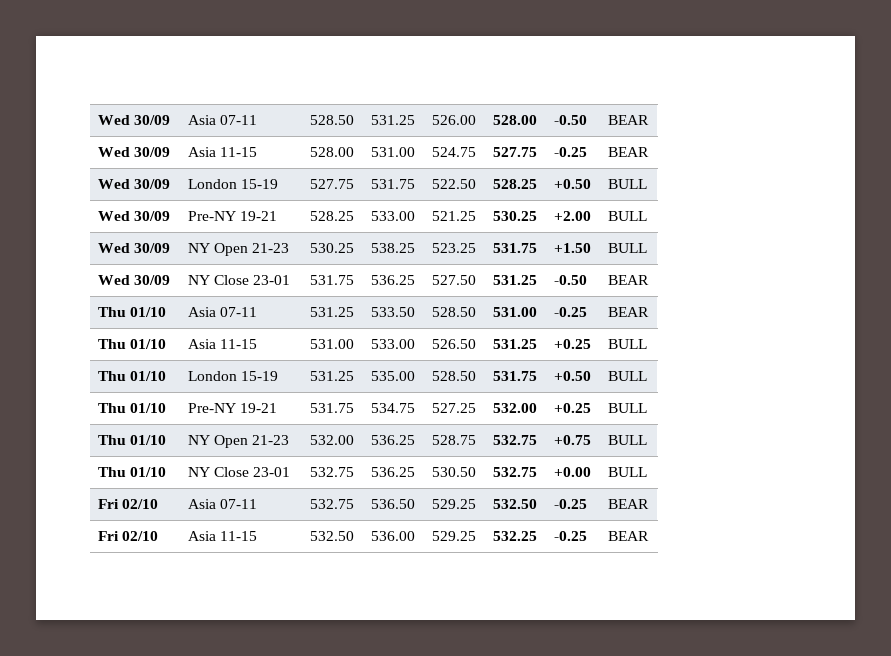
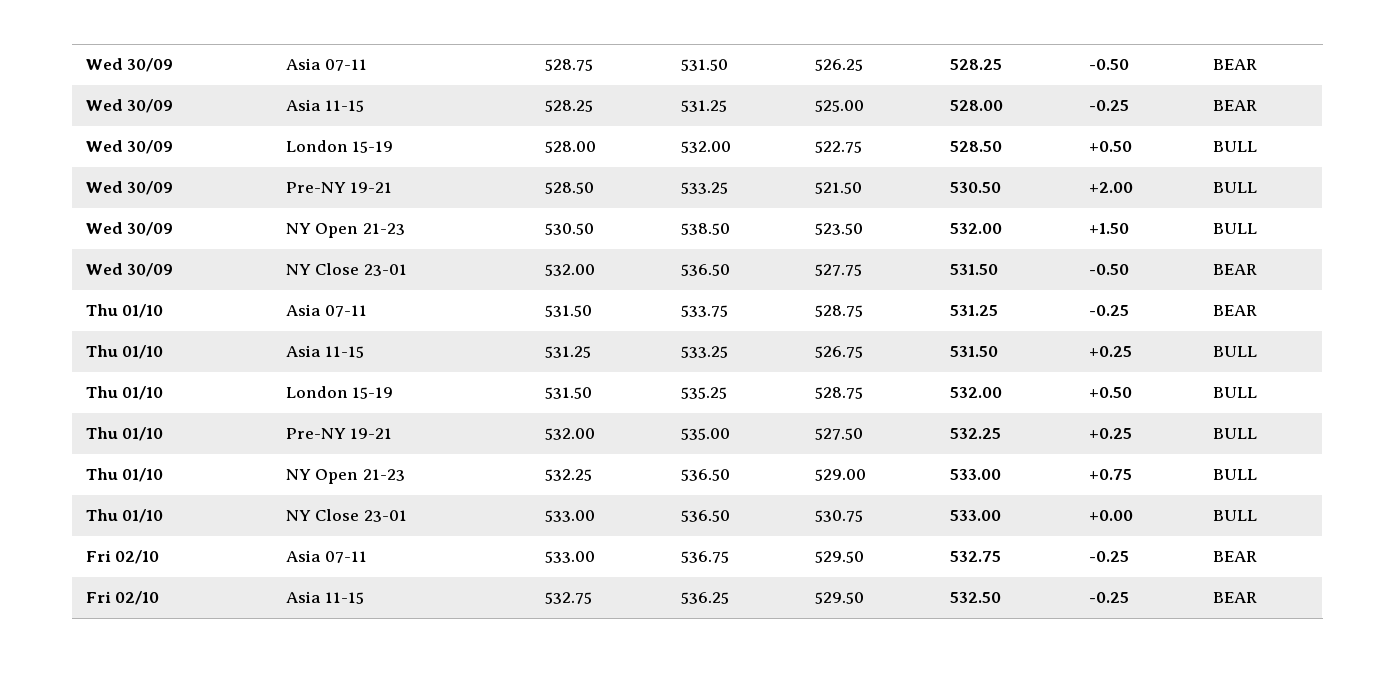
- Wed 30/09 | Asia 07-11 | 528.50 | 531.25 | 526.00 | 528.00 | -0.50 | BEAR
+ Wed 30/09 | Asia 07-11 | 528.75 | 531.50 | 526.25 | 528.25 | -0.50 | BEAR
- Wed 30/09 | Asia 11-15 | 528.00 | 531.00 | 524.75 | 527.75 | -0.25 | BEAR
+ Wed 30/09 | Asia 11-15 | 528.25 | 531.25 | 525.00 | 528.00 | -0.25 | BEAR
- Wed 30/09 | London 15-19 | 527.75 | 531.75 | 522.50 | 528.25 | +0.50 | BULL
+ Wed 30/09 | London 15-19 | 528.00 | 532.00 | 522.75 | 528.50 | +0.50 | BULL
- Wed 30/09 | Pre-NY 19-21 | 528.25 | 533.00 | 521.25 | 530.25 | +2.00 | BULL
+ Wed 30/09 | Pre-NY 19-21 | 528.50 | 533.25 | 521.50 | 530.50 | +2.00 | BULL
- Wed 30/09 | NY Open 21-23 | 530.25 | 538.25 | 523.25 | 531.75 | +1.50 | BULL
+ Wed 30/09 | NY Open 21-23 | 530.50 | 538.50 | 523.50 | 532.00 | +1.50 | BULL
- Wed 30/09 | NY Close 23-01 | 531.75 | 536.25 | 527.50 | 531.25 | -0.50 | BEAR
+ Wed 30/09 | NY Close 23-01 | 532.00 | 536.50 | 527.75 | 531.50 | -0.50 | BEAR
- Thu 01/10 | Asia 07-11 | 531.25 | 533.50 | 528.50 | 531.00 | -0.25 | BEAR
+ Thu 01/10 | Asia 07-11 | 531.50 | 533.75 | 528.75 | 531.25 | -0.25 | BEAR
- Thu 01/10 | Asia 11-15 | 531.00 | 533.00 | 526.50 | 531.25 | +0.25 | BULL
+ Thu 01/10 | Asia 11-15 | 531.25 | 533.25 | 526.75 | 531.50 | +0.25 | BULL
- Thu 01/10 | London 15-19 | 531.25 | 535.00 | 528.50 | 531.75 | +0.50 | BULL
+ Thu 01/10 | London 15-19 | 531.50 | 535.25 | 528.75 | 532.00 | +0.50 | BULL
- Thu 01/10 | Pre-NY 19-21 | 531.75 | 534.75 | 527.25 | 532.00 | +0.25 | BULL
+ Thu 01/10 | Pre-NY 19-21 | 532.00 | 535.00 | 527.50 | 532.25 | +0.25 | BULL
- Thu 01/10 | NY Open 21-23 | 532.00 | 536.25 | 528.75 | 532.75 | +0.75 | BULL
+ Thu 01/10 | NY Open 21-23 | 532.25 | 536.50 | 529.00 | 533.00 | +0.75 | BULL
- Thu 01/10 | NY Close 23-01 | 532.75 | 536.25 | 530.50 | 532.75 | +0.00 | BULL
+ Thu 01/10 | NY Close 23-01 | 533.00 | 536.50 | 530.75 | 533.00 | +0.00 | BULL
- Fri 02/10 | Asia 07-11 | 532.75 | 536.50 | 529.25 | 532.50 | -0.25 | BEAR
+ Fri 02/10 | Asia 07-11 | 533.00 | 536.75 | 529.50 | 532.75 | -0.25 | BEAR
- Fri 02/10 | Asia 11-15 | 532.50 | 536.00 | 529.25 | 532.25 | -0.25 | BEAR
+ Fri 02/10 | Asia 11-15 | 532.75 | 536.25 | 529.50 | 532.50 | -0.25 | BEAR

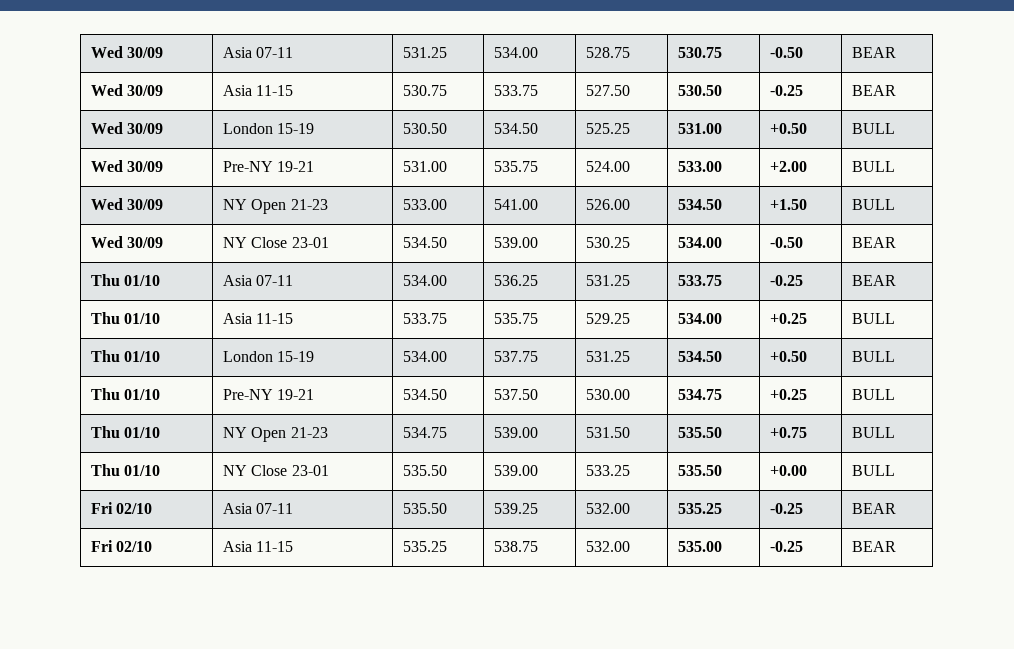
- Wed 30/09 | Asia 07-11 | 528.75 | 531.50 | 526.25 | 528.25 | -0.50 | BEAR
+ Wed 30/09 | Asia 07-11 | 531.25 | 534.00 | 528.75 | 530.75 | -0.50 | BEAR
- Wed 30/09 | Asia 11-15 | 528.25 | 531.25 | 525.00 | 528.00 | -0.25 | BEAR
+ Wed 30/09 | Asia 11-15 | 530.75 | 533.75 | 527.50 | 530.50 | -0.25 | BEAR
- Wed 30/09 | London 15-19 | 528.00 | 532.00 | 522.75 | 528.50 | +0.50 | BULL
+ Wed 30/09 | London 15-19 | 530.50 | 534.50 | 525.25 | 531.00 | +0.50 | BULL
- Wed 30/09 | Pre-NY 19-21 | 528.50 | 533.25 | 521.50 | 530.50 | +2.00 | BULL
+ Wed 30/09 | Pre-NY 19-21 | 531.00 | 535.75 | 524.00 | 533.00 | +2.00 | BULL
- Wed 30/09 | NY Open 21-23 | 530.50 | 538.50 | 523.50 | 532.00 | +1.50 | BULL
+ Wed 30/09 | NY Open 21-23 | 533.00 | 541.00 | 526.00 | 534.50 | +1.50 | BULL
- Wed 30/09 | NY Close 23-01 | 532.00 | 536.50 | 527.75 | 531.50 | -0.50 | BEAR
+ Wed 30/09 | NY Close 23-01 | 534.50 | 539.00 | 530.25 | 534.00 | -0.50 | BEAR
- Thu 01/10 | Asia 07-11 | 531.50 | 533.75 | 528.75 | 531.25 | -0.25 | BEAR
+ Thu 01/10 | Asia 07-11 | 534.00 | 536.25 | 531.25 | 533.75 | -0.25 | BEAR
- Thu 01/10 | Asia 11-15 | 531.25 | 533.25 | 526.75 | 531.50 | +0.25 | BULL
+ Thu 01/10 | Asia 11-15 | 533.75 | 535.75 | 529.25 | 534.00 | +0.25 | BULL
- Thu 01/10 | London 15-19 | 531.50 | 535.25 | 528.75 | 532.00 | +0.50 | BULL
+ Thu 01/10 | London 15-19 | 534.00 | 537.75 | 531.25 | 534.50 | +0.50 | BULL
- Thu 01/10 | Pre-NY 19-21 | 532.00 | 535.00 | 527.50 | 532.25 | +0.25 | BULL
+ Thu 01/10 | Pre-NY 19-21 | 534.50 | 537.50 | 530.00 | 534.75 | +0.25 | BULL
- Thu 01/10 | NY Open 21-23 | 532.25 | 536.50 | 529.00 | 533.00 | +0.75 | BULL
+ Thu 01/10 | NY Open 21-23 | 534.75 | 539.00 | 531.50 | 535.50 | +0.75 | BULL
- Thu 01/10 | NY Close 23-01 | 533.00 | 536.50 | 530.75 | 533.00 | +0.00 | BULL
+ Thu 01/10 | NY Close 23-01 | 535.50 | 539.00 | 533.25 | 535.50 | +0.00 | BULL
- Fri 02/10 | Asia 07-11 | 533.00 | 536.75 | 529.50 | 532.75 | -0.25 | BEAR
+ Fri 02/10 | Asia 07-11 | 535.50 | 539.25 | 532.00 | 535.25 | -0.25 | BEAR
- Fri 02/10 | Asia 11-15 | 532.75 | 536.25 | 529.50 | 532.50 | -0.25 | BEAR
+ Fri 02/10 | Asia 11-15 | 535.25 | 538.75 | 532.00 | 535.00 | -0.25 | BEAR

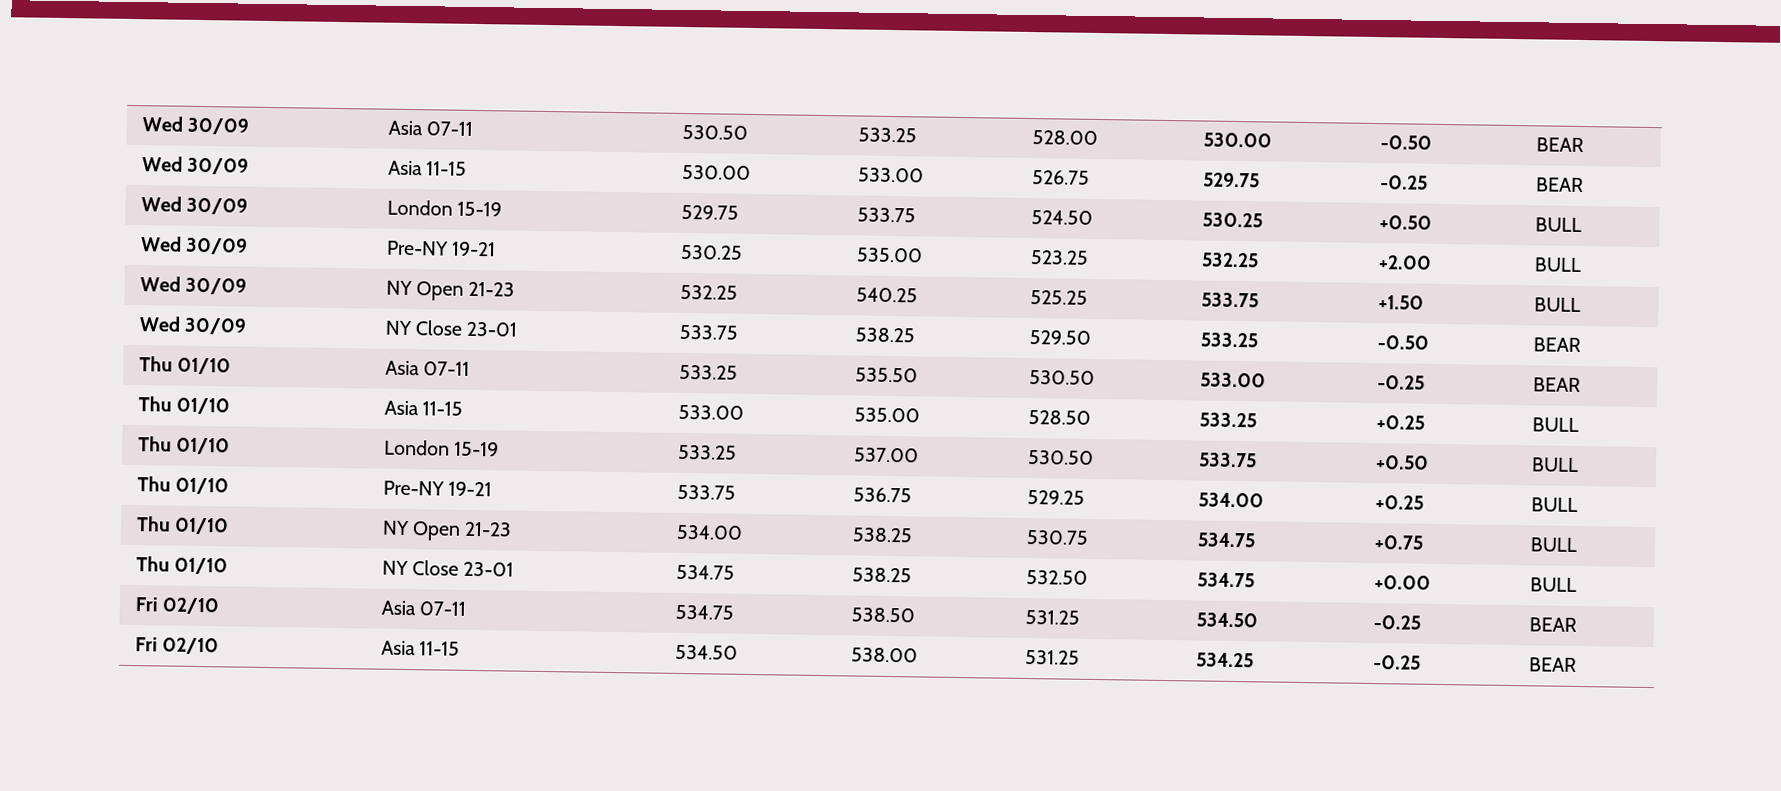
- Wed 30/09 | Asia 07-11 | 531.25 | 534.00 | 528.75 | 530.75 | -0.50 | BEAR
+ Wed 30/09 | Asia 07-11 | 530.50 | 533.25 | 528.00 | 530.00 | -0.50 | BEAR
- Wed 30/09 | Asia 11-15 | 530.75 | 533.75 | 527.50 | 530.50 | -0.25 | BEAR
+ Wed 30/09 | Asia 11-15 | 530.00 | 533.00 | 526.75 | 529.75 | -0.25 | BEAR
- Wed 30/09 | London 15-19 | 530.50 | 534.50 | 525.25 | 531.00 | +0.50 | BULL
+ Wed 30/09 | London 15-19 | 529.75 | 533.75 | 524.50 | 530.25 | +0.50 | BULL
- Wed 30/09 | Pre-NY 19-21 | 531.00 | 535.75 | 524.00 | 533.00 | +2.00 | BULL
+ Wed 30/09 | Pre-NY 19-21 | 530.25 | 535.00 | 523.25 | 532.25 | +2.00 | BULL
- Wed 30/09 | NY Open 21-23 | 533.00 | 541.00 | 526.00 | 534.50 | +1.50 | BULL
+ Wed 30/09 | NY Open 21-23 | 532.25 | 540.25 | 525.25 | 533.75 | +1.50 | BULL
- Wed 30/09 | NY Close 23-01 | 534.50 | 539.00 | 530.25 | 534.00 | -0.50 | BEAR
+ Wed 30/09 | NY Close 23-01 | 533.75 | 538.25 | 529.50 | 533.25 | -0.50 | BEAR
- Thu 01/10 | Asia 07-11 | 534.00 | 536.25 | 531.25 | 533.75 | -0.25 | BEAR
+ Thu 01/10 | Asia 07-11 | 533.25 | 535.50 | 530.50 | 533.00 | -0.25 | BEAR
- Thu 01/10 | Asia 11-15 | 533.75 | 535.75 | 529.25 | 534.00 | +0.25 | BULL
- Thu 01/10 | London 15-19 | 534.00 | 537.75 | 531.25 | 534.50 | +0.50 | BULL
- Thu 01/10 | Pre-NY 19-21 | 534.50 | 537.50 | 530.00 | 534.75 | +0.25 | BULL
+ Thu 01/10 | Asia 11-15 | 533.00 | 535.00 | 528.50 | 533.25 | +0.25 | BULL
+ Thu 01/10 | London 15-19 | 533.25 | 537.00 | 530.50 | 533.75 | +0.50 | BULL
+ Thu 01/10 | Pre-NY 19-21 | 533.75 | 536.75 | 529.25 | 534.00 | +0.25 | BULL
- Thu 01/10 | NY Open 21-23 | 534.75 | 539.00 | 531.50 | 535.50 | +0.75 | BULL
+ Thu 01/10 | NY Open 21-23 | 534.00 | 538.25 | 530.75 | 534.75 | +0.75 | BULL
- Thu 01/10 | NY Close 23-01 | 535.50 | 539.00 | 533.25 | 535.50 | +0.00 | BULL
+ Thu 01/10 | NY Close 23-01 | 534.75 | 538.25 | 532.50 | 534.75 | +0.00 | BULL
- Fri 02/10 | Asia 07-11 | 535.50 | 539.25 | 532.00 | 535.25 | -0.25 | BEAR
+ Fri 02/10 | Asia 07-11 | 534.75 | 538.50 | 531.25 | 534.50 | -0.25 | BEAR
- Fri 02/10 | Asia 11-15 | 535.25 | 538.75 | 532.00 | 535.00 | -0.25 | BEAR
+ Fri 02/10 | Asia 11-15 | 534.50 | 538.00 | 531.25 | 534.25 | -0.25 | BEAR

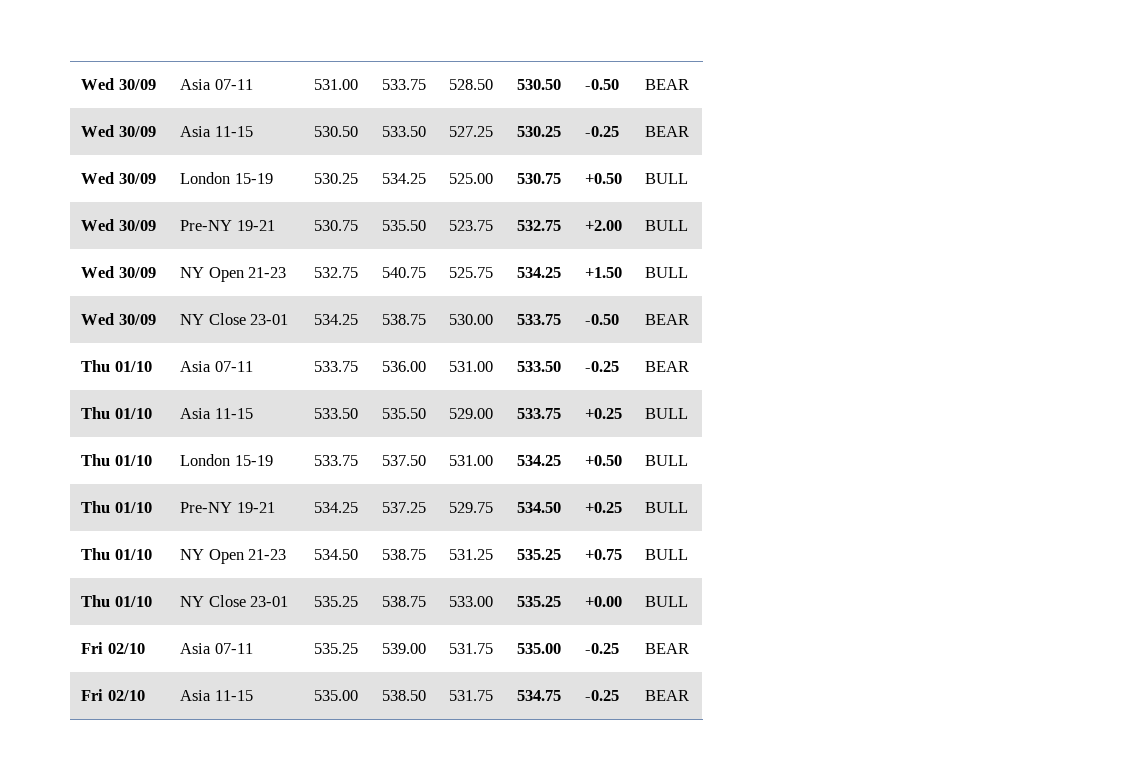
- Wed 30/09 | Asia 07-11 | 530.50 | 533.25 | 528.00 | 530.00 | -0.50 | BEAR
+ Wed 30/09 | Asia 07-11 | 531.00 | 533.75 | 528.50 | 530.50 | -0.50 | BEAR
- Wed 30/09 | Asia 11-15 | 530.00 | 533.00 | 526.75 | 529.75 | -0.25 | BEAR
+ Wed 30/09 | Asia 11-15 | 530.50 | 533.50 | 527.25 | 530.25 | -0.25 | BEAR
- Wed 30/09 | London 15-19 | 529.75 | 533.75 | 524.50 | 530.25 | +0.50 | BULL
+ Wed 30/09 | London 15-19 | 530.25 | 534.25 | 525.00 | 530.75 | +0.50 | BULL
- Wed 30/09 | Pre-NY 19-21 | 530.25 | 535.00 | 523.25 | 532.25 | +2.00 | BULL
+ Wed 30/09 | Pre-NY 19-21 | 530.75 | 535.50 | 523.75 | 532.75 | +2.00 | BULL
- Wed 30/09 | NY Open 21-23 | 532.25 | 540.25 | 525.25 | 533.75 | +1.50 | BULL
+ Wed 30/09 | NY Open 21-23 | 532.75 | 540.75 | 525.75 | 534.25 | +1.50 | BULL
- Wed 30/09 | NY Close 23-01 | 533.75 | 538.25 | 529.50 | 533.25 | -0.50 | BEAR
+ Wed 30/09 | NY Close 23-01 | 534.25 | 538.75 | 530.00 | 533.75 | -0.50 | BEAR
- Thu 01/10 | Asia 07-11 | 533.25 | 535.50 | 530.50 | 533.00 | -0.25 | BEAR
+ Thu 01/10 | Asia 07-11 | 533.75 | 536.00 | 531.00 | 533.50 | -0.25 | BEAR
- Thu 01/10 | Asia 11-15 | 533.00 | 535.00 | 528.50 | 533.25 | +0.25 | BULL
+ Thu 01/10 | Asia 11-15 | 533.50 | 535.50 | 529.00 | 533.75 | +0.25 | BULL
- Thu 01/10 | London 15-19 | 533.25 | 537.00 | 530.50 | 533.75 | +0.50 | BULL
+ Thu 01/10 | London 15-19 | 533.75 | 537.50 | 531.00 | 534.25 | +0.50 | BULL
- Thu 01/10 | Pre-NY 19-21 | 533.75 | 536.75 | 529.25 | 534.00 | +0.25 | BULL
+ Thu 01/10 | Pre-NY 19-21 | 534.25 | 537.25 | 529.75 | 534.50 | +0.25 | BULL
- Thu 01/10 | NY Open 21-23 | 534.00 | 538.25 | 530.75 | 534.75 | +0.75 | BULL
+ Thu 01/10 | NY Open 21-23 | 534.50 | 538.75 | 531.25 | 535.25 | +0.75 | BULL
- Thu 01/10 | NY Close 23-01 | 534.75 | 538.25 | 532.50 | 534.75 | +0.00 | BULL
+ Thu 01/10 | NY Close 23-01 | 535.25 | 538.75 | 533.00 | 535.25 | +0.00 | BULL
- Fri 02/10 | Asia 07-11 | 534.75 | 538.50 | 531.25 | 534.50 | -0.25 | BEAR
+ Fri 02/10 | Asia 07-11 | 535.25 | 539.00 | 531.75 | 535.00 | -0.25 | BEAR
- Fri 02/10 | Asia 11-15 | 534.50 | 538.00 | 531.25 | 534.25 | -0.25 | BEAR
+ Fri 02/10 | Asia 11-15 | 535.00 | 538.50 | 531.75 | 534.75 | -0.25 | BEAR

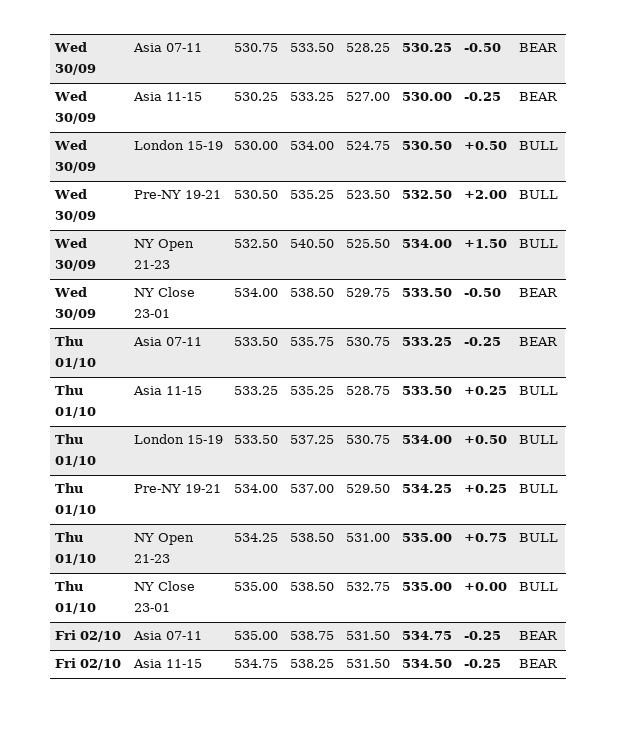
- Wed 30/09 | Asia 07-11 | 531.00 | 533.75 | 528.50 | 530.50 | -0.50 | BEAR
+ Wed 30/09 | Asia 07-11 | 530.75 | 533.50 | 528.25 | 530.25 | -0.50 | BEAR
- Wed 30/09 | Asia 11-15 | 530.50 | 533.50 | 527.25 | 530.25 | -0.25 | BEAR
+ Wed 30/09 | Asia 11-15 | 530.25 | 533.25 | 527.00 | 530.00 | -0.25 | BEAR
- Wed 30/09 | London 15-19 | 530.25 | 534.25 | 525.00 | 530.75 | +0.50 | BULL
+ Wed 30/09 | London 15-19 | 530.00 | 534.00 | 524.75 | 530.50 | +0.50 | BULL
- Wed 30/09 | Pre-NY 19-21 | 530.75 | 535.50 | 523.75 | 532.75 | +2.00 | BULL
+ Wed 30/09 | Pre-NY 19-21 | 530.50 | 535.25 | 523.50 | 532.50 | +2.00 | BULL
- Wed 30/09 | NY Open 21-23 | 532.75 | 540.75 | 525.75 | 534.25 | +1.50 | BULL
+ Wed 30/09 | NY Open 21-23 | 532.50 | 540.50 | 525.50 | 534.00 | +1.50 | BULL
- Wed 30/09 | NY Close 23-01 | 534.25 | 538.75 | 530.00 | 533.75 | -0.50 | BEAR
+ Wed 30/09 | NY Close 23-01 | 534.00 | 538.50 | 529.75 | 533.50 | -0.50 | BEAR
- Thu 01/10 | Asia 07-11 | 533.75 | 536.00 | 531.00 | 533.50 | -0.25 | BEAR
+ Thu 01/10 | Asia 07-11 | 533.50 | 535.75 | 530.75 | 533.25 | -0.25 | BEAR
- Thu 01/10 | Asia 11-15 | 533.50 | 535.50 | 529.00 | 533.75 | +0.25 | BULL
+ Thu 01/10 | Asia 11-15 | 533.25 | 535.25 | 528.75 | 533.50 | +0.25 | BULL
- Thu 01/10 | London 15-19 | 533.75 | 537.50 | 531.00 | 534.25 | +0.50 | BULL
+ Thu 01/10 | London 15-19 | 533.50 | 537.25 | 530.75 | 534.00 | +0.50 | BULL
- Thu 01/10 | Pre-NY 19-21 | 534.25 | 537.25 | 529.75 | 534.50 | +0.25 | BULL
+ Thu 01/10 | Pre-NY 19-21 | 534.00 | 537.00 | 529.50 | 534.25 | +0.25 | BULL
- Thu 01/10 | NY Open 21-23 | 534.50 | 538.75 | 531.25 | 535.25 | +0.75 | BULL
+ Thu 01/10 | NY Open 21-23 | 534.25 | 538.50 | 531.00 | 535.00 | +0.75 | BULL
- Thu 01/10 | NY Close 23-01 | 535.25 | 538.75 | 533.00 | 535.25 | +0.00 | BULL
+ Thu 01/10 | NY Close 23-01 | 535.00 | 538.50 | 532.75 | 535.00 | +0.00 | BULL
- Fri 02/10 | Asia 07-11 | 535.25 | 539.00 | 531.75 | 535.00 | -0.25 | BEAR
+ Fri 02/10 | Asia 07-11 | 535.00 | 538.75 | 531.50 | 534.75 | -0.25 | BEAR
- Fri 02/10 | Asia 11-15 | 535.00 | 538.50 | 531.75 | 534.75 | -0.25 | BEAR
+ Fri 02/10 | Asia 11-15 | 534.75 | 538.25 | 531.50 | 534.50 | -0.25 | BEAR

